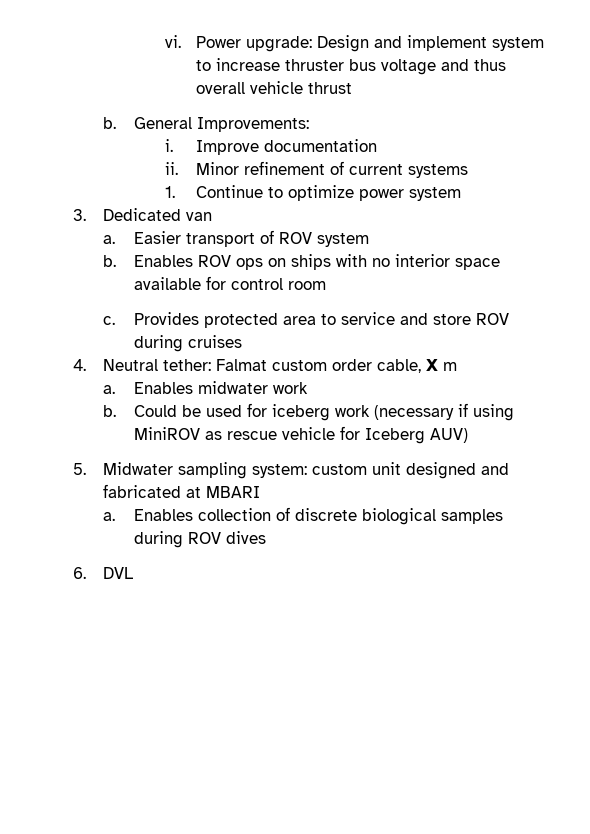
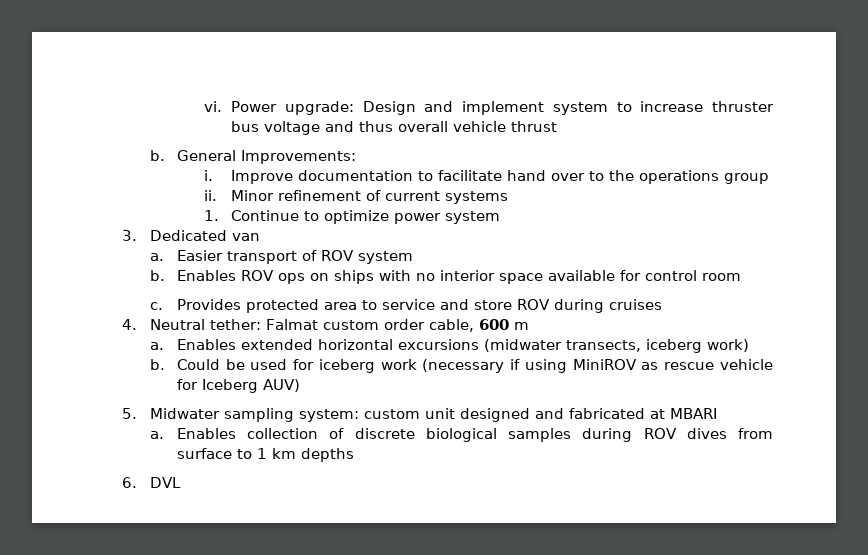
- Improve documentation
+ Improve documentation to facilitate hand over to the operations group
- 4. Neutral tether: Falmat custom order cable, X m
+ 4. Neutral tether: Falmat custom order cable, 600 m
- Enables midwater work
+ Enables extended horizontal excursions (midwater transects, iceberg work)
- Enables collection of discrete biological samples during ROV dives
+ Enables collection of discrete biological samples during ROV dives from surface to 1 km depths

